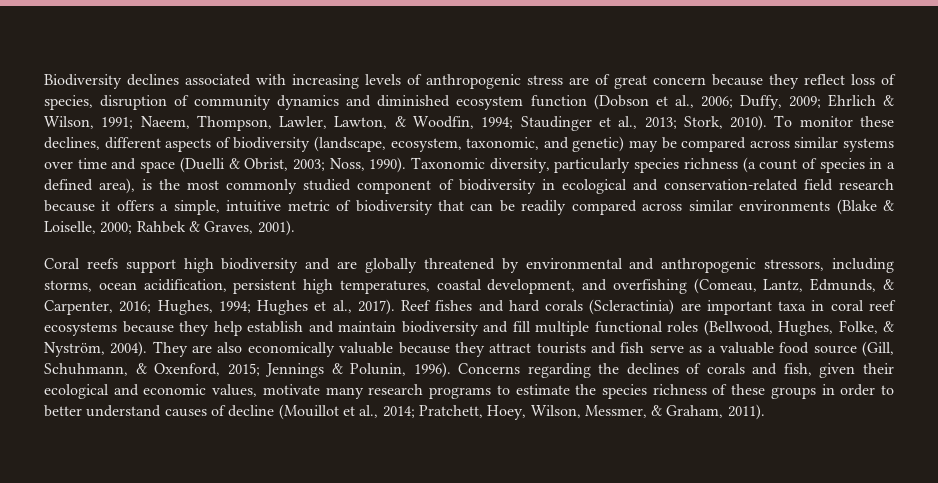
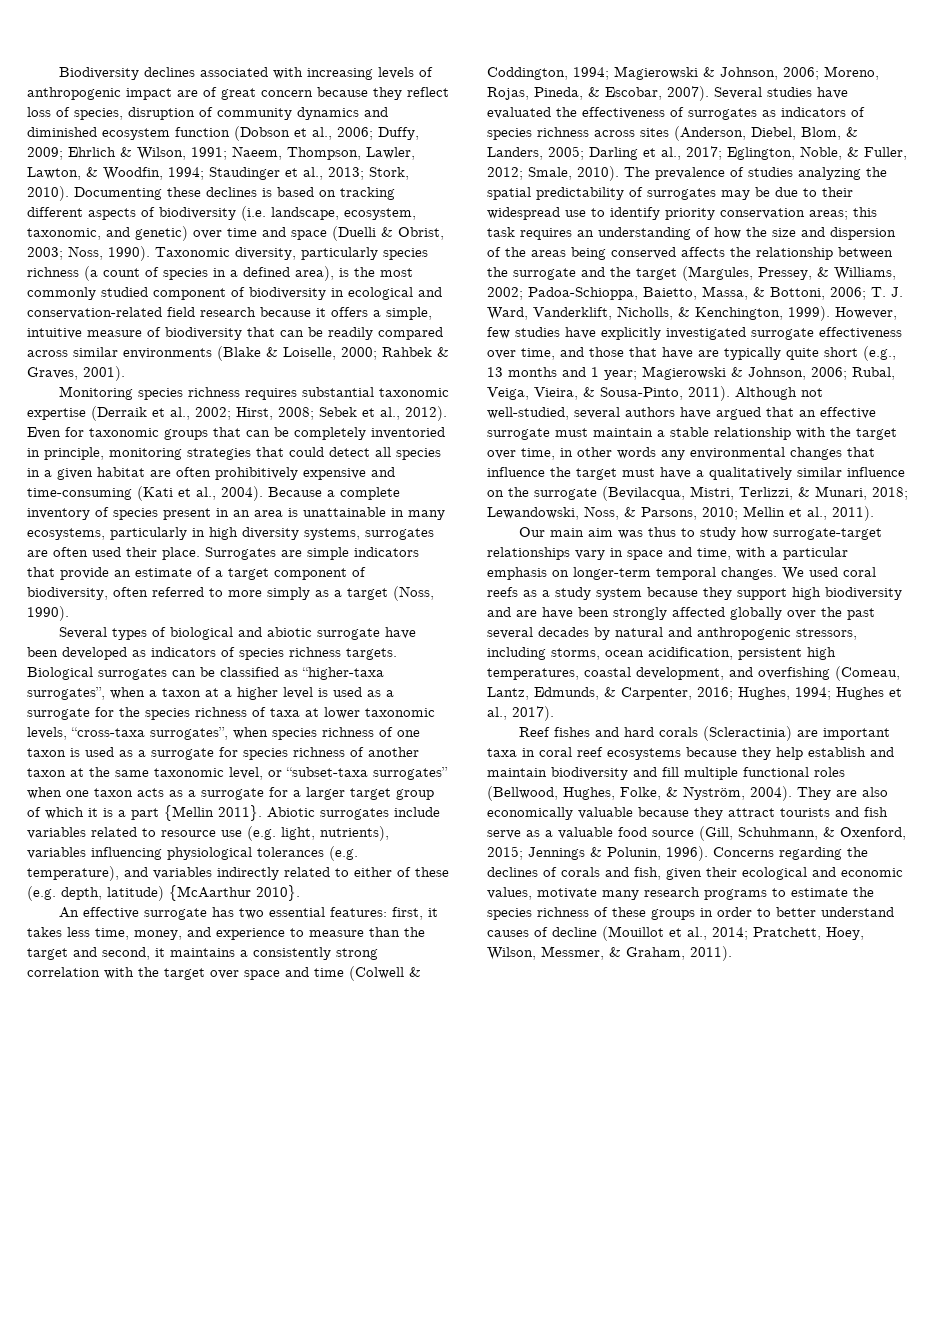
- Biodiversity declines associated with increasing levels of anthropogenic stress are of great concern because they reflect loss of species, disruption of community dynamics and diminished ecosystem function (Dobson et al., 2006; Duffy, 2009; Ehrlich & Wilson, 1991; Naeem, Thompson, Lawler, Lawton, & Woodfin, 1994; Staudinger et al., 2013; Stork, 2010).
+ Biodiversity declines associated with increasing levels of anthropogenic impact are of great concern because they reflect loss of species, disruption of community dynamics and diminished ecosystem function (Dobson et al., 2006; Duffy, 2009; Ehrlich & Wilson, 1991; Naeem, Thompson, Lawler, Lawton, & Woodfin, 1994; Staudinger et al., 2013; Stork, 2010).
- To monitor these declines, different aspects of biodiversity (landscape, ecosystem, taxonomic, and genetic) may be compared across similar systems over time and space (Duelli & Obrist, 2003; Noss, 1990).
+ Documenting these declines is based on tracking different aspects of biodiversity (i.e. landscape, ecosystem, taxonomic, and genetic) over time and space (Duelli & Obrist, 2003; Noss, 1990).
- Taxonomic diversity, particularly species richness (a count of species in a defined area), is the most commonly studied component of biodiversity in ecological and conservation-related field research because it offers a simple, intuitive metric of biodiversity that can be readily compared across similar environments (Blake & Loiselle, 2000; Rahbek & Graves, 2001).
+ Taxonomic diversity, particularly species richness (a count of species in a defined area), is the most commonly studied component of biodiversity in ecological and conservation-related field research because it offers a simple, intuitive measure of biodiversity that can be readily compared across similar environments (Blake & Loiselle, 2000; Rahbek & Graves, 2001).
- Coral reefs support high biodiversity and are globally threatened by environmental and anthropogenic stressors, including storms, ocean acidification, persistent high temperatures, coastal development, and overfishing (Comeau, Lantz, Edmunds, & Carpenter, 2016;
+ Monitoring species richness requires substantial taxonomic expertise (Derraik et al., 2002; Hirst, 2008; Sebek et al., 2012). Even for taxonomic groups that can be completely inventoried in principle, monitoring strategies that could detect all species in a given habitat are often prohibitively expensive and time-consuming (Kati et al., 2004). Because a complete inventory of species present in an area is unattainable in many ecosystems, particularly in high diversity systems, surrogates are often used their place. Surrogates are simple indicators that provide an estimate of a target component of biodiversity, often referred to more simply as a target (Noss, 1990).
+ Several types of biological and abiotic surrogate have been developed as indicators of species richness targets. Biological surrogates can be classified as “higher-taxa surrogates”, when a taxon at a higher level is used as a surrogate for the species richness of taxa at lower taxonomic levels, “cross-taxa surrogates”, when species richness of one taxon is used as a surrogate for species richness of another taxon at the same taxonomic level, or “subset-taxa surrogates” when one taxon acts as a surrogate for a larger target group of which it is a part {Mellin 2011}. Abiotic surrogates include variables related to resource use (e.g. light, nutrients), variables influencing physiological tolerances (e.g. temperature), and variables indirectly related to either of these (e.g. depth, latitude) {McAarthur 2010}.
+ An effective surrogate has two essential features: first, it takes less time, money, and experience to measure than the target and second, it maintains a consistently strong correlation with the target over space and time (Colwell & Coddington, 1994; Magierowski & Johnson, 2006; Moreno, Rojas, Pineda, & Escobar, 2007). Several studies have evaluated the effectiveness of surrogates as indicators of species richness across sites (Anderson, Diebel, Blom, & Landers, 2005; Darling et al., 2017; Eglington, Noble, & Fuller, 2012; Smale, 2010). The prevalence of studies analyzing the spatial predictability of surrogates may be due to their widespread use to identify priority conservation areas; this task requires an understanding of how the size and dispersion of the areas being conserved affects the relationship between the surrogate and the target (Margules, Pressey, & Williams, 2002; Padoa-Schioppa, Baietto, Massa, & Bottoni, 2006; T. J. Ward, Vanderklift, Nicholls, & Kenchington, 1999). However, few studies have explicitly investigated surrogate effectiveness over time, and those that have are typically quite short (e.g., 13 months and 1 year; Magierowski & Johnson, 2006; Rubal, Veiga, Vieira, & Sousa-Pinto, 2011). Although not well-studied, several authors have argued that an effective surrogate must maintain a stable relationship with the target over time, in other words any environmental changes that influence the target must have a qualitatively similar influence on the surrogate (Bevilacqua, Mistri, Terlizzi, & Munari, 2018; Lewandowski, Noss, & Parsons, 2010; Mellin et al., 2011).
+ Our main aim was thus to study how surrogate-target relationships vary in space and time, with a particular emphasis on longer-term temporal changes. We used coral reefs as a study system because they support high biodiversity and are have been strongly affected globally over the past several decades by natural and anthropogenic stressors, including storms, ocean acidification, persistent high temperatures, coastal development, and overfishing (Comeau, Lantz, Edmunds, & Carpenter, 2016;
- Hughes et al., 2017). Reef fishes and hard corals (Scleractinia) are important taxa in coral reef ecosystems because they help establish and maintain biodiversity and fill multiple functional roles (Bellwood, Hughes, Folke, & Nyström, 2004).
+ Hughes et al., 2017).
+ Reef fishes and hard corals (Scleractinia) are important taxa in coral reef ecosystems because they help establish and maintain biodiversity and fill multiple functional roles (Bellwood, Hughes, Folke, & Nyström, 2004).

